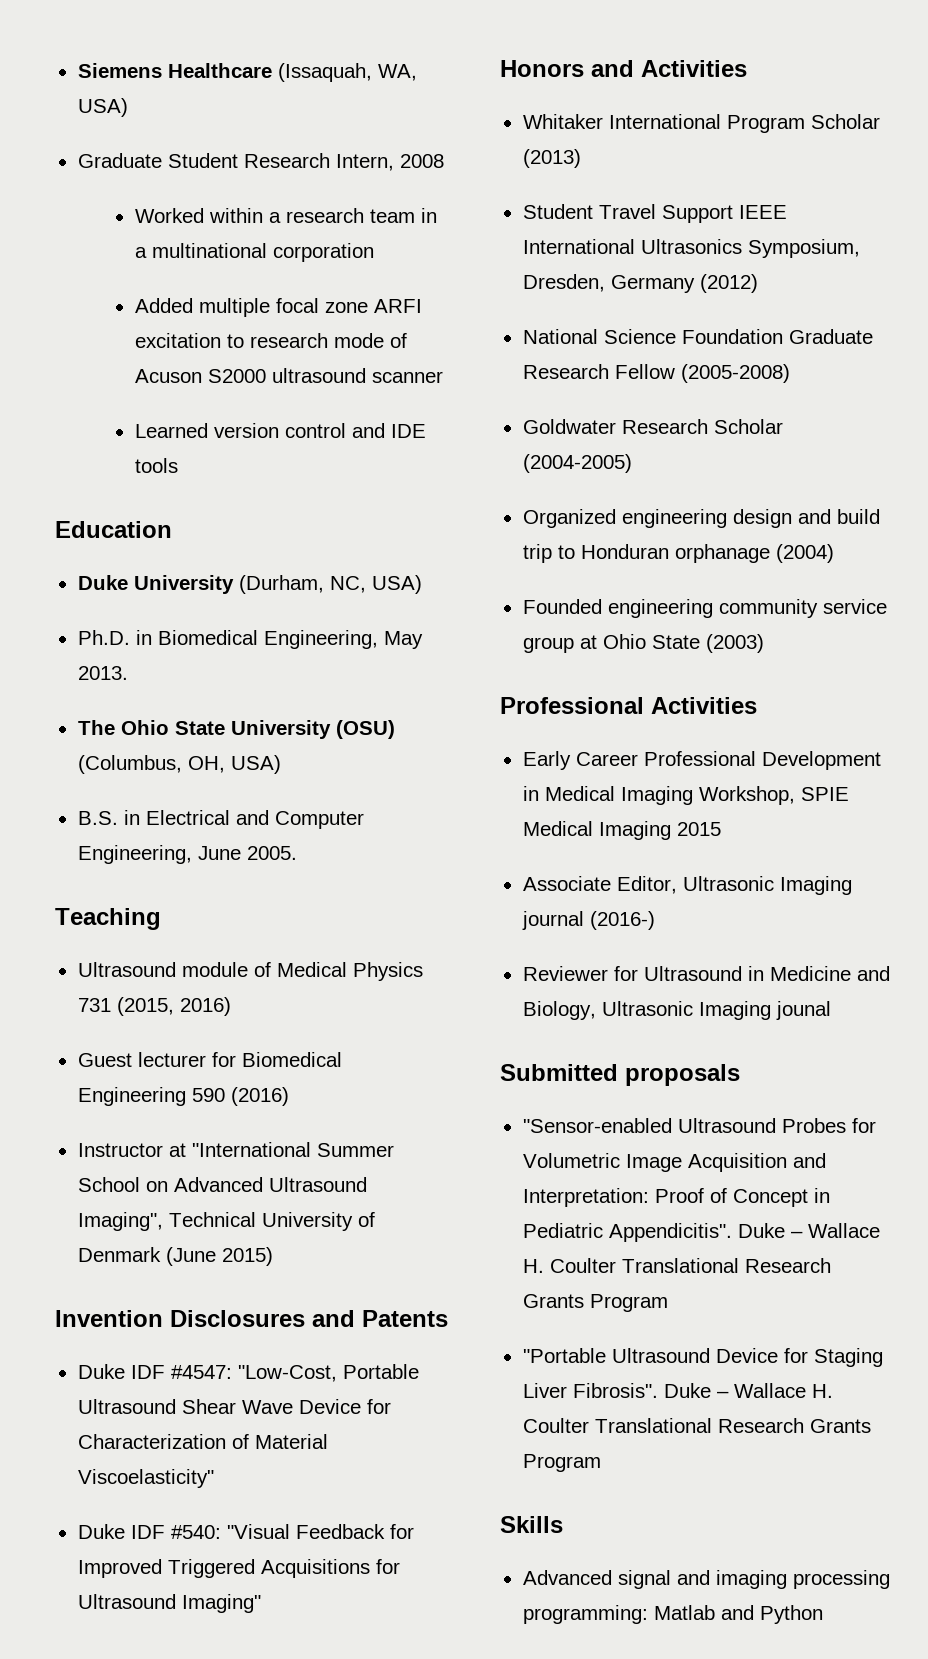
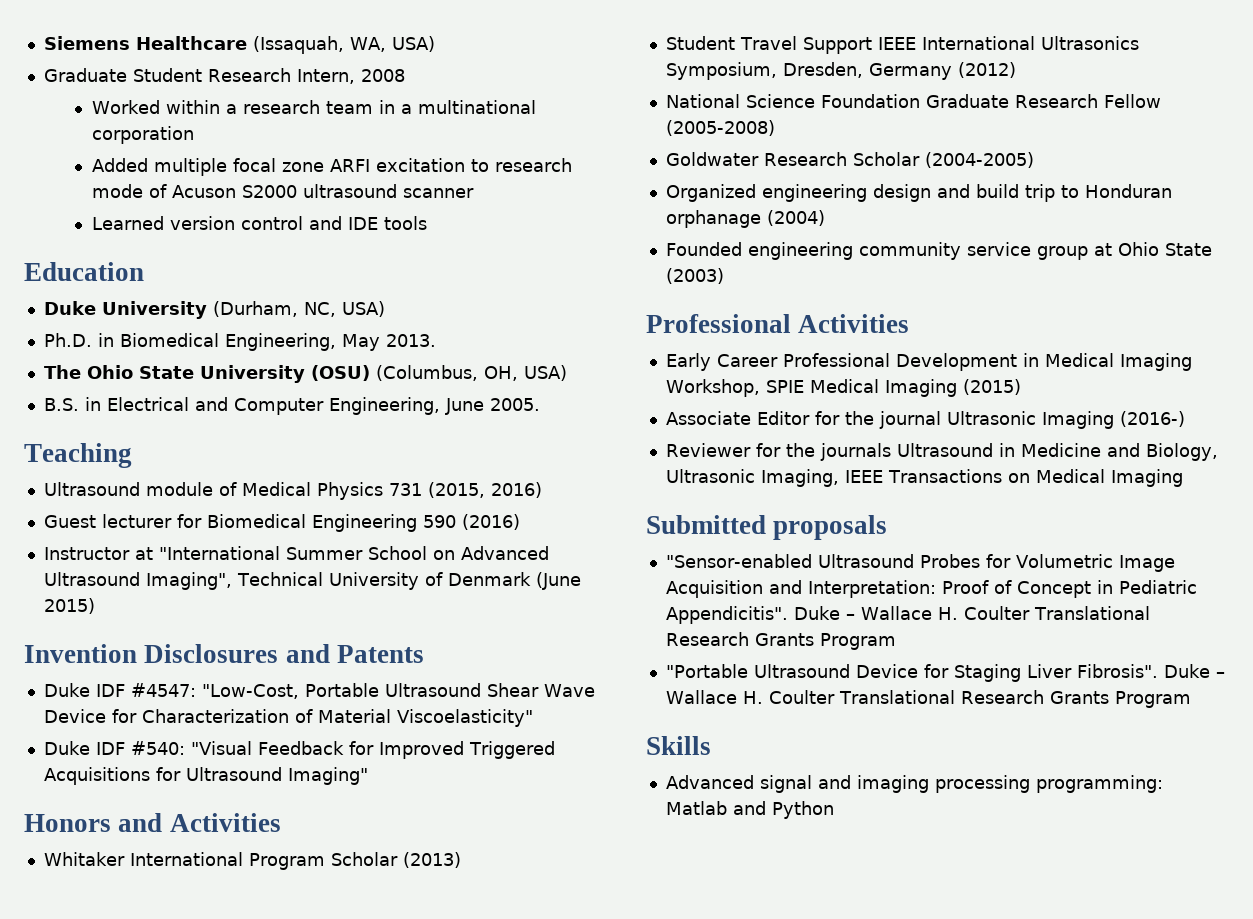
- Early Career Professional Development in Medical Imaging Workshop, SPIE Medical Imaging 2015
+ Early Career Professional Development in Medical Imaging Workshop, SPIE Medical Imaging (2015)
- Associate Editor, Ultrasonic Imaging journal (2016-)
+ Associate Editor for the journal Ultrasonic Imaging (2016-)
- Reviewer for Ultrasound in Medicine and Biology, Ultrasonic Imaging jounal
+ Reviewer for the journals Ultrasound in Medicine and Biology, Ultrasonic Imaging, IEEE Transactions on Medical Imaging

